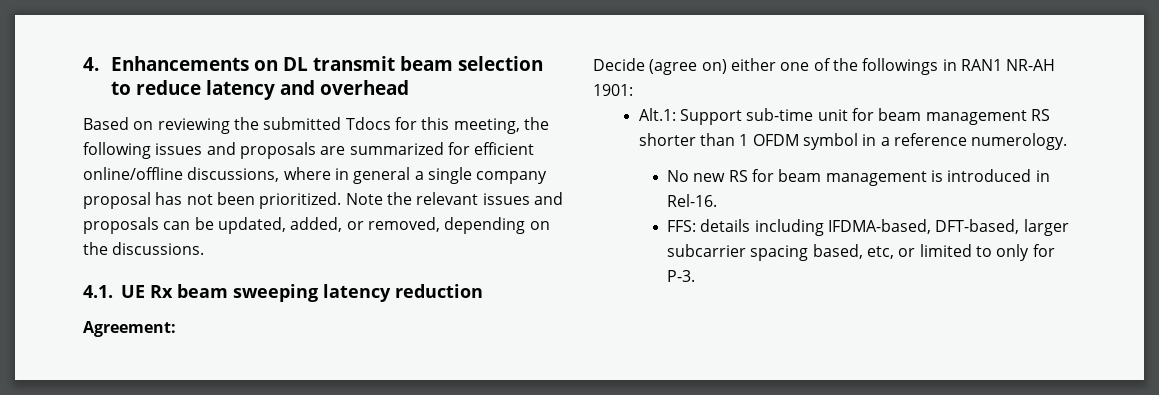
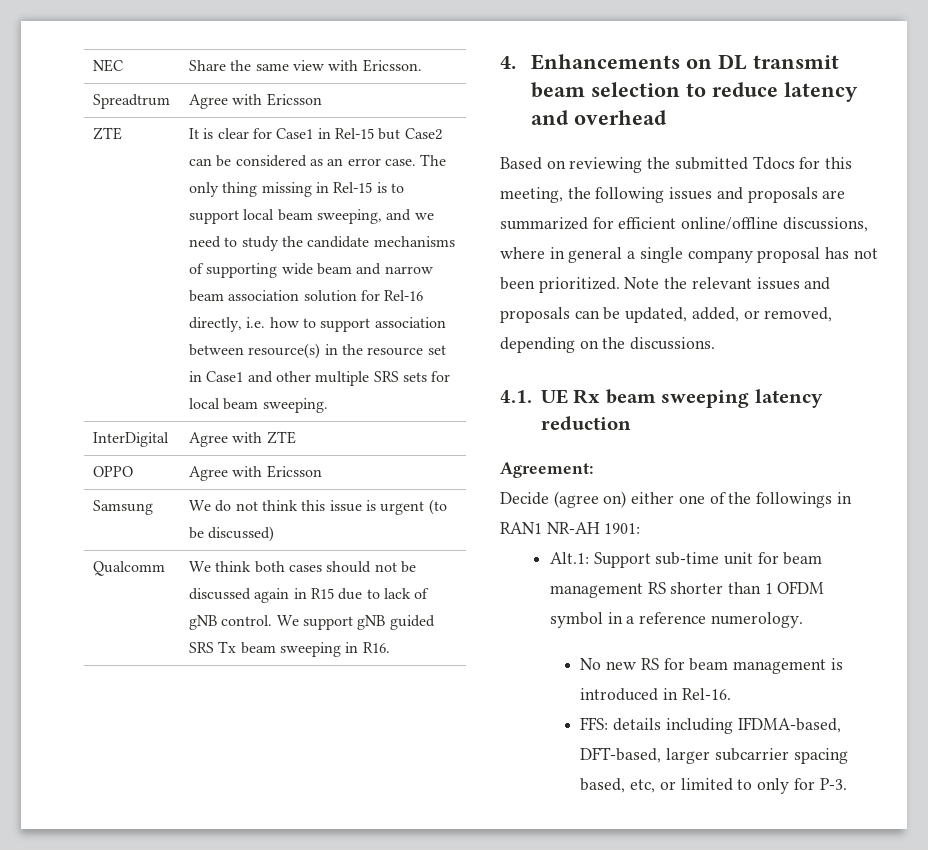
+ NEC | Share the same view with Ericsson.
+ Spreadtrum | Agree with Ericsson
+ ZTE | It is clear for Case1 in Rel-15 but Case2 can be considered as an error case. The only thing missing in Rel-15 is to support local beam sweeping, and we need to study the candidate mechanisms of supporting wide beam and narrow beam association solution for Rel-16 directly, i.e. how to support association between resource(s) in the resource set in Case1 and other multiple SRS sets for local beam sweeping.
+ InterDigital | Agree with ZTE
+ OPPO | Agree with Ericsson
+ Samsung | We do not think this issue is urgent (to be discussed)
+ Qualcomm | We think both cases should not be discussed again in R15 due to lack of gNB control. We support gNB guided SRS Tx beam sweeping in R16.

